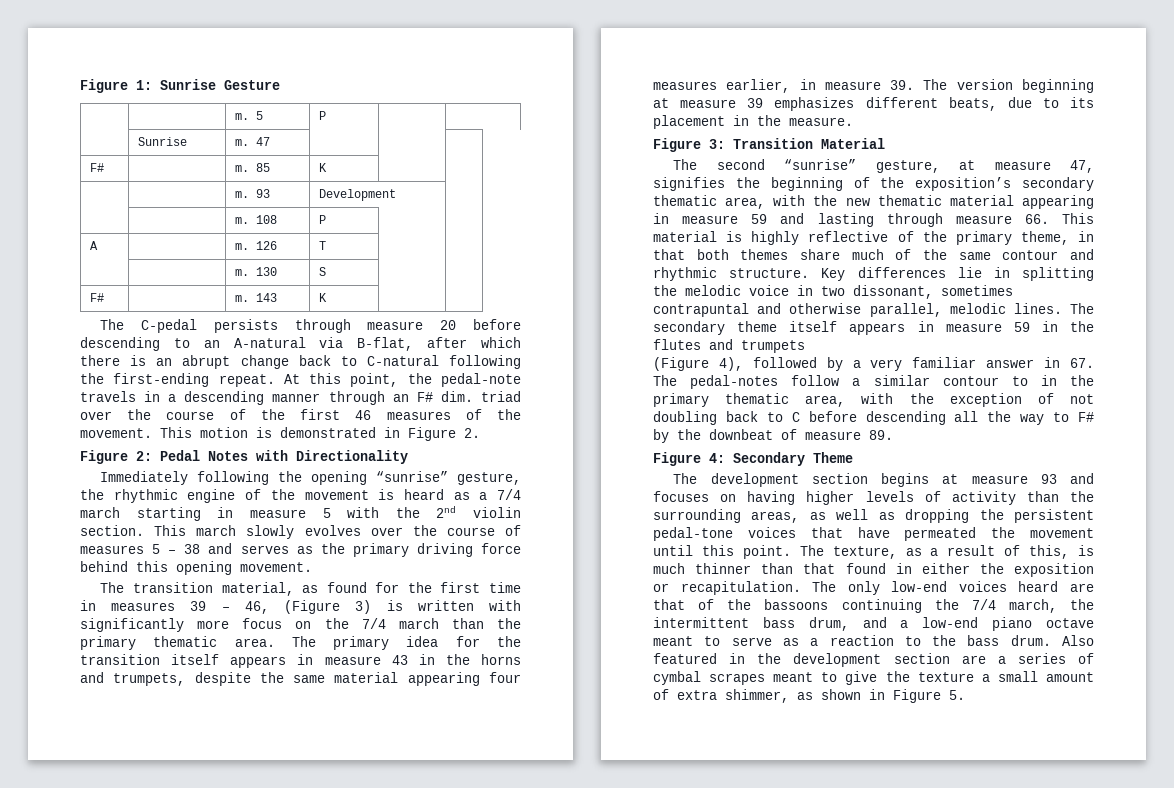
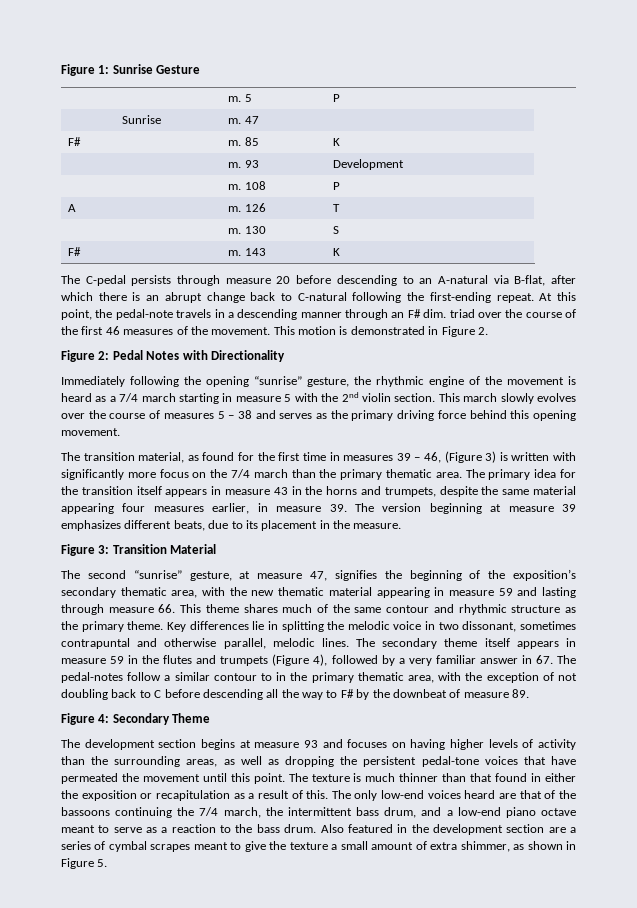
- The second “sunrise” gesture, at measure 47, signifies the beginning of the exposition’s secondary thematic area, with the new thematic material appearing in measure 59 and lasting through measure 66. This material is highly reflective of the primary theme, in that both themes share much of the same contour and rhythmic structure.
+ The second “sunrise” gesture, at measure 47, signifies the beginning of the exposition’s secondary thematic area, with the new thematic material appearing in measure 59 and lasting through measure 66. This theme shares much of the same contour and rhythmic structure as the primary theme.
- The secondary theme itself appears in measure 59 in the flutes and trumpets
- (Figure 4), followed by a very familiar answer in 67. The pedal-notes follow a similar contour to in the primary thematic area, with the exception of not doubling back to C before descending all the way to F# by the downbeat of measure 89.
+ The secondary theme itself appears in measure 59 in the flutes and trumpets (Figure 4), followed by a very familiar answer in 67. The pedal-notes follow a similar contour to in the primary thematic area, with the exception of not doubling back to C before descending all the way to F# by the downbeat of measure 89.
- The texture, as a result of this, is much thinner than that found in either the exposition or recapitulation.
+ The texture is much thinner than that found in either the exposition or recapitulation as a result of this.

